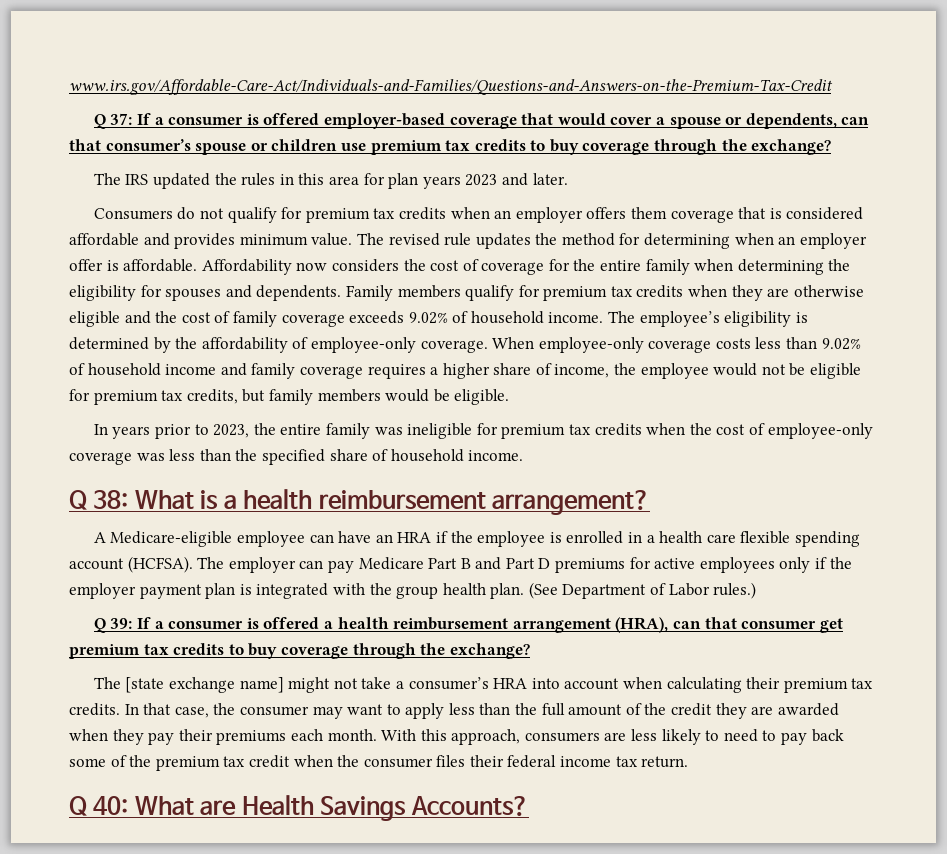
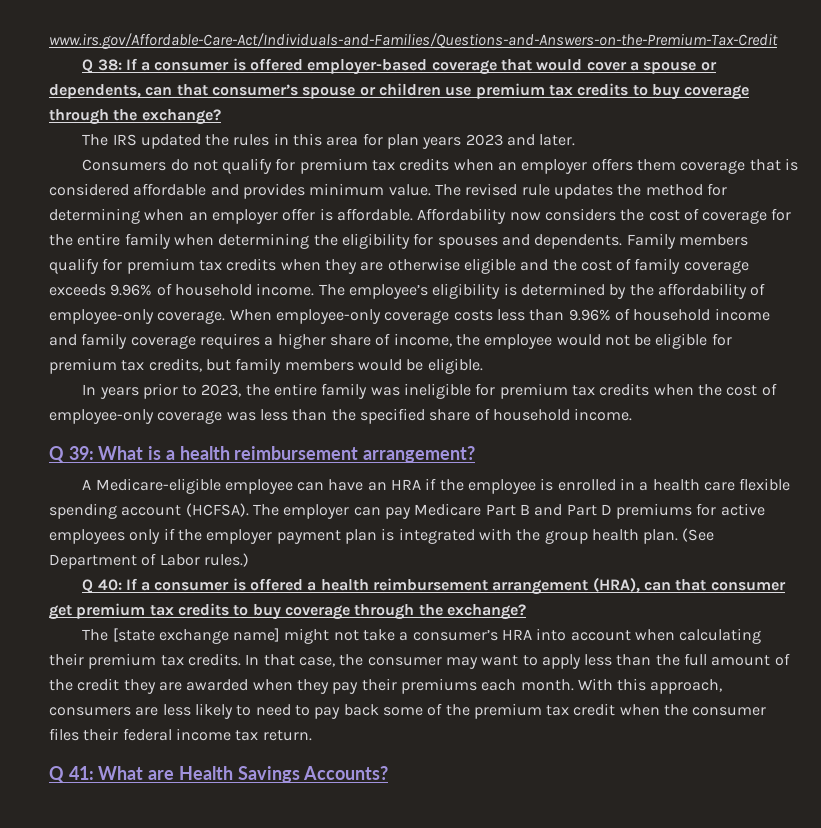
- Q 37: If a consumer is offered employer-based coverage that would cover a spouse or dependents, can that consumer’s spouse or children use premium tax credits to buy coverage through the exchange?
+ Q 38: If a consumer is offered employer-based coverage that would cover a spouse or dependents, can that consumer’s spouse or children use premium tax credits to buy coverage through the exchange?
- Family members qualify for premium tax credits when they are otherwise eligible and the cost of family coverage exceeds 9.02% of household income.
+ Family members qualify for premium tax credits when they are otherwise eligible and the cost of family coverage exceeds 9.96% of household income.
- When employee-only coverage costs less than 9.02% of household income and family coverage requires a higher share of income, the employee would not be eligible for premium tax credits, but family members would be eligible.
+ When employee-only coverage costs less than 9.96% of household income and family coverage requires a higher share of income, the employee would not be eligible for premium tax credits, but family members would be eligible.
- Q 38: What is a health reimbursement arrangement?
+ Q 39: What is a health reimbursement arrangement?
- Q 39: If a consumer is offered a health reimbursement arrangement (HRA), can that consumer get premium tax credits to buy coverage through the exchange?
+ Q 40: If a consumer is offered a health reimbursement arrangement (HRA), can that consumer get premium tax credits to buy coverage through the exchange?
- Q 40: What are Health Savings Accounts?
+ Q 41: What are Health Savings Accounts?

